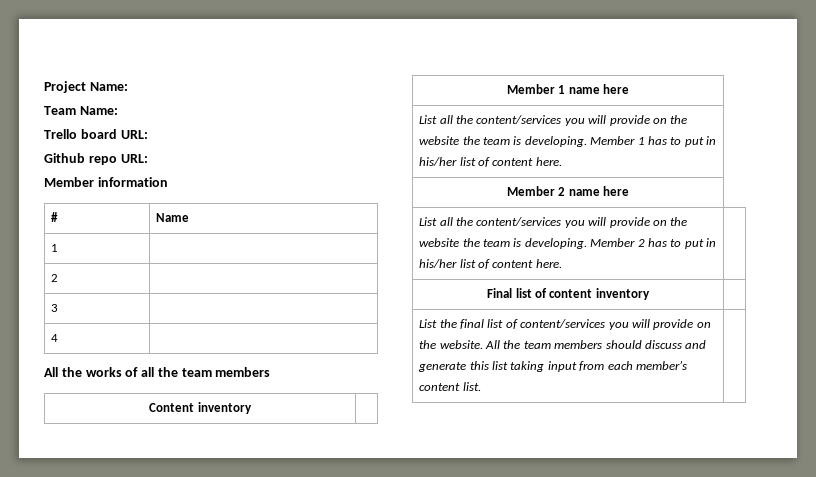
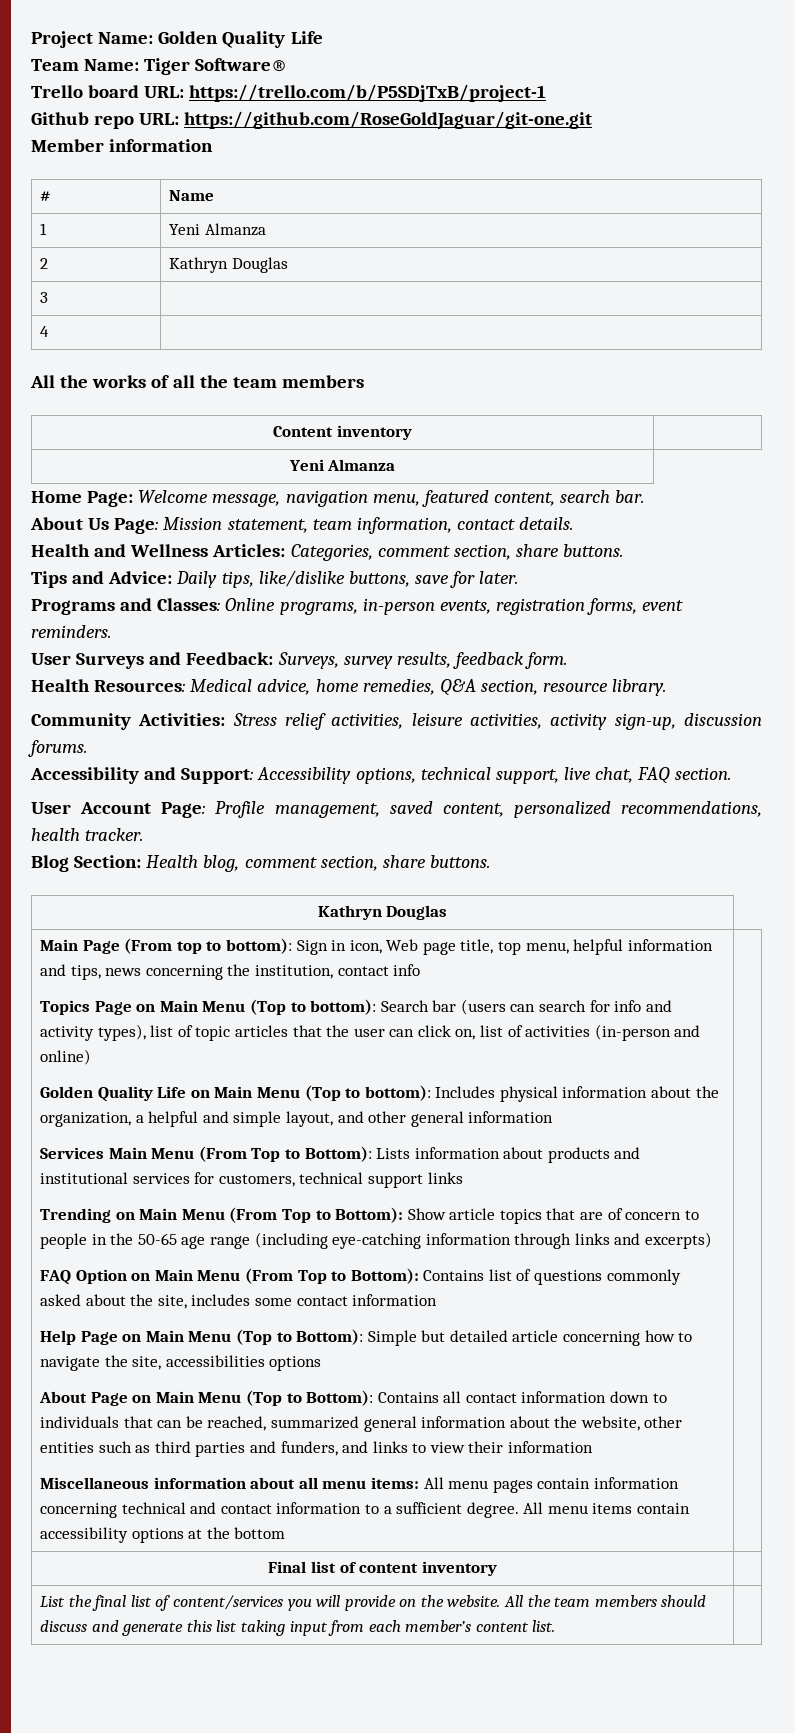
- Project Name:
+ Project Name: Golden Quality Life
- Team Name:
+ Team Name: Tiger Software®
- Trello board URL:
+ Trello board URL: https://trello.com/b/P5SDjTxB/project-1
- Github repo URL:
+ Github repo URL: https://github.com/RoseGoldJaguar/git-one.git
- 1 |
+ 1 | Yeni Almanza
- 2 |
+ 2 | Kathryn Douglas
  Content inventory |
- Member 1 name here
- List all the content/services you will provide on the website the team is developing. Member 1 has to put in his/her list of content here.
- Member 2 name here
- List all the content/services you will provide on the website the team is developing. Member 2 has to put in his/her list of content here. |
+ Yeni Almanza
+ Home Page: Welcome message, navigation menu, featured content, search bar.
+ About Us Page: Mission statement, team information, contact details.
+ Health and Wellness Articles: Categories, comment section, share buttons.
+ Tips and Advice: Daily tips, like/dislike buttons, save for later.
+ Programs and Classes: Online programs, in-person events, registration forms, event reminders.
+ User Surveys and Feedback: Surveys, survey results, feedback form.
+ Health Resources: Medical advice, home remedies, Q&A section, resource library.
+ Community Activities: Stress relief activities, leisure activities, activity sign-up, discussion forums.
+ Accessibility and Support: Accessibility options, technical support, live chat, FAQ section.
+ User Account Page: Profile management, saved content, personalized recommendations, health tracker.
+ Blog Section: Health blog, comment section, share buttons.
+ Kathryn Douglas
+ Main Page (From top to bottom): Sign in icon, Web page title, top menu, helpful information and tips, news concerning the institution, contact info
+ Topics Page on Main Menu (Top to bottom): Search bar (users can search for info and activity types), list of topic articles that the user can click on, list of activities (in-person and online)
+ Golden Quality Life on Main Menu (Top to bottom): Includes physical information about the organization, a helpful and simple layout, and other general information
+ Services Main Menu (From Top to Bottom): Lists information about products and institutional services for customers, technical support links
+ Trending on Main Menu (From Top to Bottom): Show article topics that are of concern to people in the 50-65 age range (including eye-catching information through links and excerpts)
+ FAQ Option on Main Menu (From Top to Bottom): Contains list of questions commonly asked about the site, includes some contact information
+ Help Page on Main Menu (Top to Bottom): Simple but detailed article concerning how to navigate the site, accessibilities options
+ About Page on Main Menu (Top to Bottom): Contains all contact information down to individuals that can be reached, summarized general information about the website, other entities such as third parties and funders, and links to view their information
+ Miscellaneous information about all menu items: All menu pages contain information concerning technical and contact information to a sufficient degree. All menu items contain accessibility options at the bottom

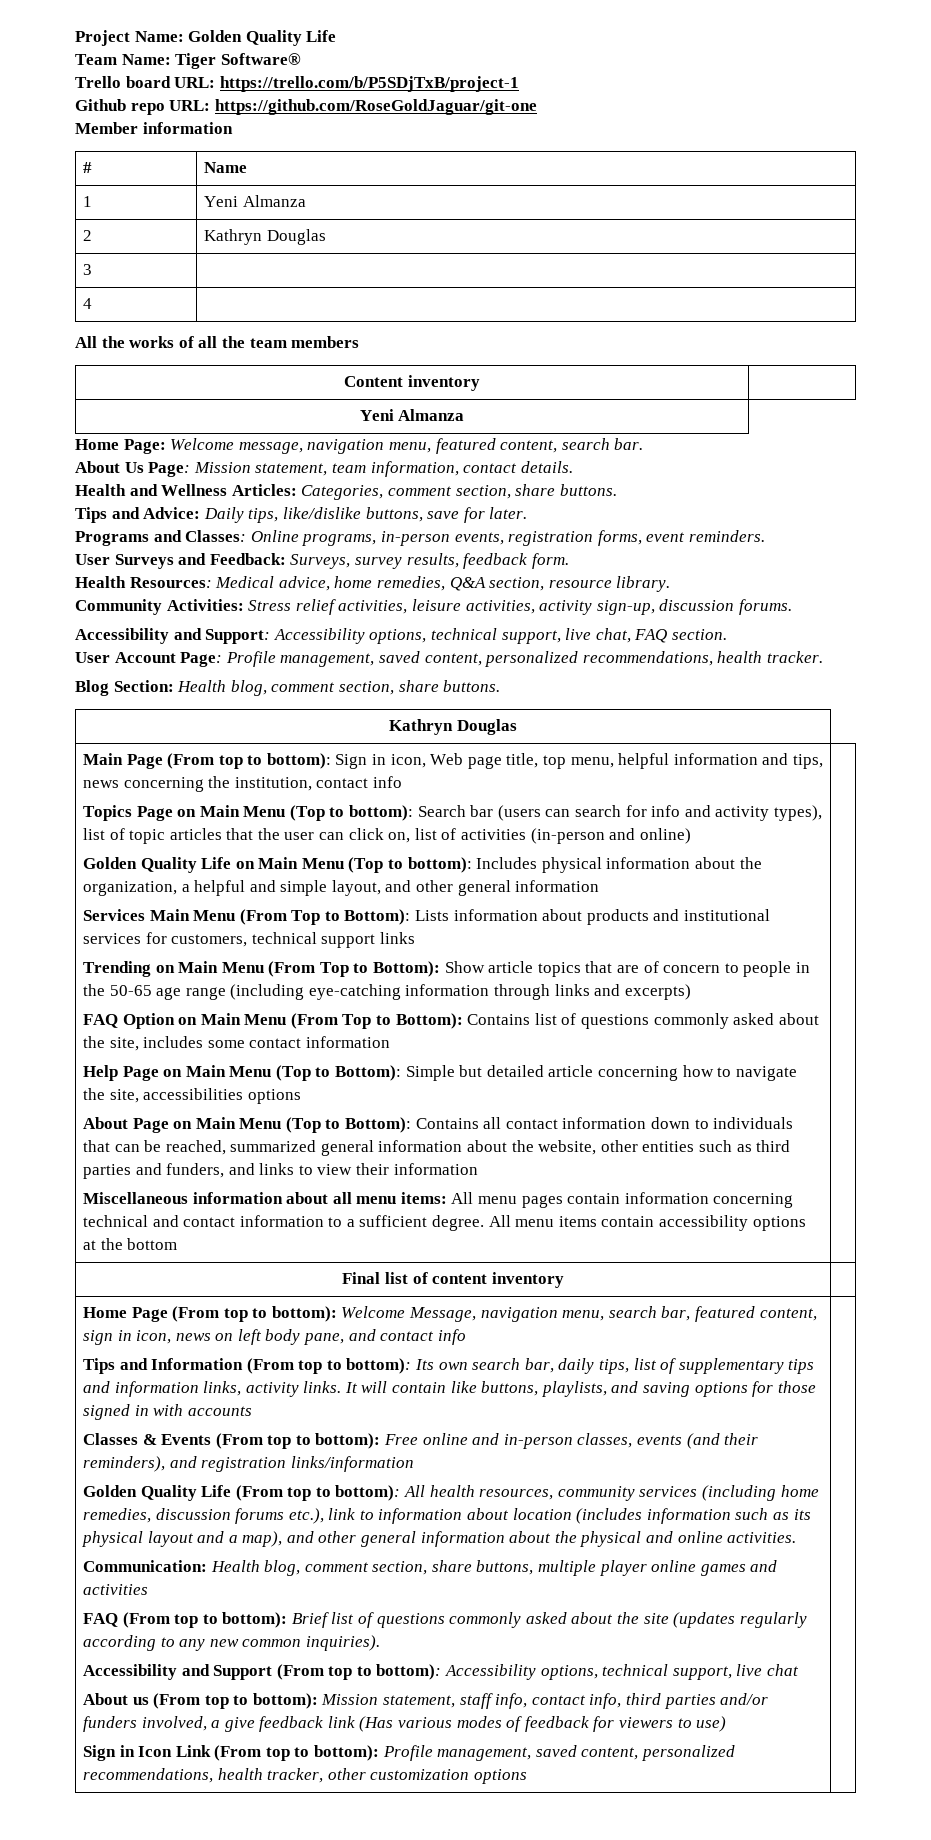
- Github repo URL: https://github.com/RoseGoldJaguar/git-one.git
+ Github repo URL: https://github.com/RoseGoldJaguar/git-one
- List the final list of content/services you will provide on the website. All the team members should discuss and generate this list taking input from each member’s content list.
+ Home Page (From top to bottom): Welcome Message, navigation menu, search bar, featured content, sign in icon, news on left body pane, and contact info
+ Tips and Information (From top to bottom): Its own search bar, daily tips, list of supplementary tips and information links, activity links. It will contain like buttons, playlists, and saving options for those signed in with accounts
+ Classes & Events (From top to bottom): Free online and in-person classes, events (and their reminders), and registration links/information
+ Golden Quality Life (From top to bottom): All health resources, community services (including home remedies, discussion forums etc.), link to information about location (includes information such as its physical layout and a map), and other general information about the physical and online activities.
+ Communication: Health blog, comment section, share buttons, multiple player online games and activities
+ FAQ (From top to bottom): Brief list of questions commonly asked about the site (updates regularly according to any new common inquiries).
+ Accessibility and Support (From top to bottom): Accessibility options, technical support, live chat
+ About us (From top to bottom): Mission statement, staff info, contact info, third parties and/or funders involved, a give feedback link (Has various modes of feedback for viewers to use)
+ Sign in Icon Link (From top to bottom): Profile management, saved content, personalized recommendations, health tracker, other customization options

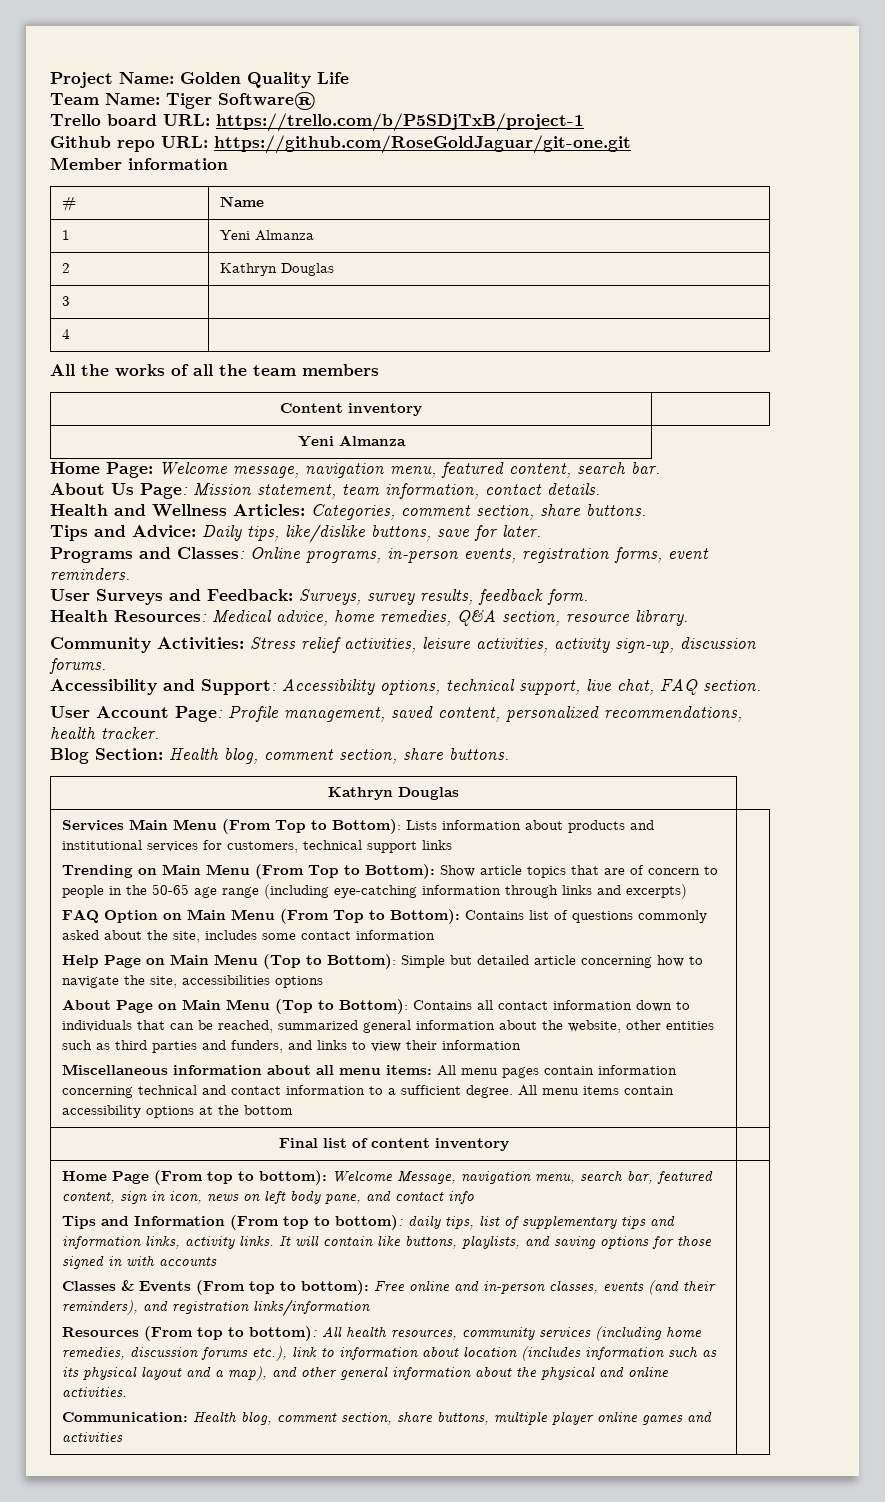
- Github repo URL: https://github.com/RoseGoldJaguar/git-one
+ Github repo URL: https://github.com/RoseGoldJaguar/git-one.git
- Main Page (From top to bottom): Sign in icon, Web page title, top menu, helpful information and tips, news concerning the institution, contact info
- Topics Page on Main Menu (Top to bottom): Search bar (users can search for info and activity types), list of topic articles that the user can click on, list of activities (in-person and online)
- Golden Quality Life on Main Menu (Top to bottom): Includes physical information about the organization, a helpful and simple layout, and other general information
- Tips and Information (From top to bottom): Its own search bar, daily tips, list of supplementary tips and information links, activity links.
+ Tips and Information (From top to bottom): daily tips, list of supplementary tips and information links, activity links.
- Golden Quality Life (From top to bottom): All health resources, community services (including home remedies, discussion forums etc.), link to information about location (includes information such as its physical layout and a map), and other general information about the physical and online activities.
+ Resources (From top to bottom): All health resources, community services (including home remedies, discussion forums etc.), link to information about location (includes information such as its physical layout and a map), and other general information about the physical and online activities.
- FAQ (From top to bottom): Brief list of questions commonly asked about the site (updates regularly according to any new common inquiries).
- Accessibility and Support (From top to bottom): Accessibility options, technical support, live chat
- About us (From top to bottom): Mission statement, staff info, contact info, third parties and/or funders involved, a give feedback link (Has various modes of feedback for viewers to use)
- Sign in Icon Link (From top to bottom): Profile management, saved content, personalized recommendations, health tracker, other customization options

